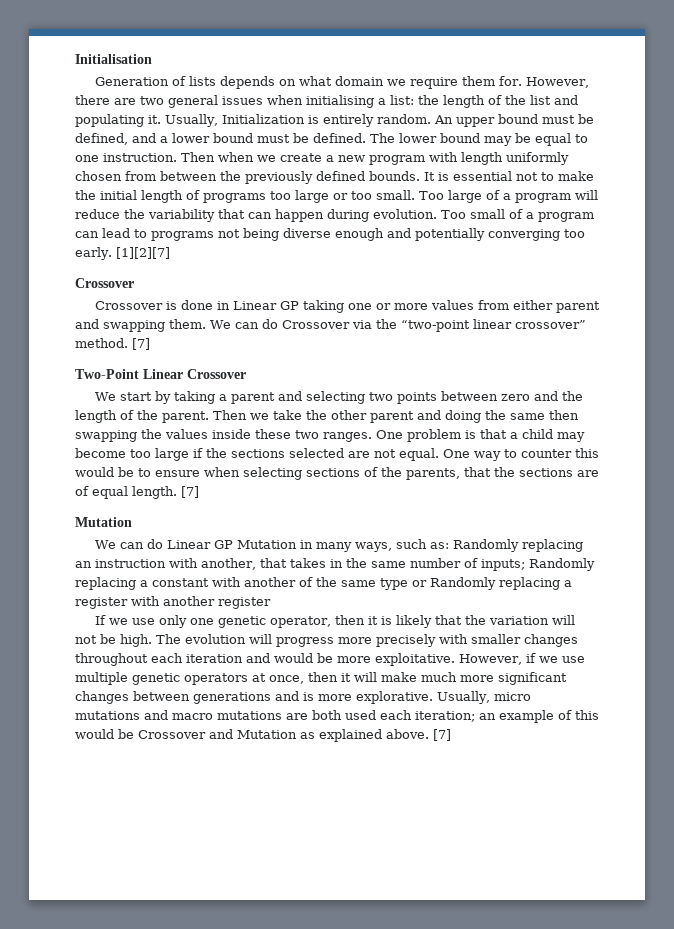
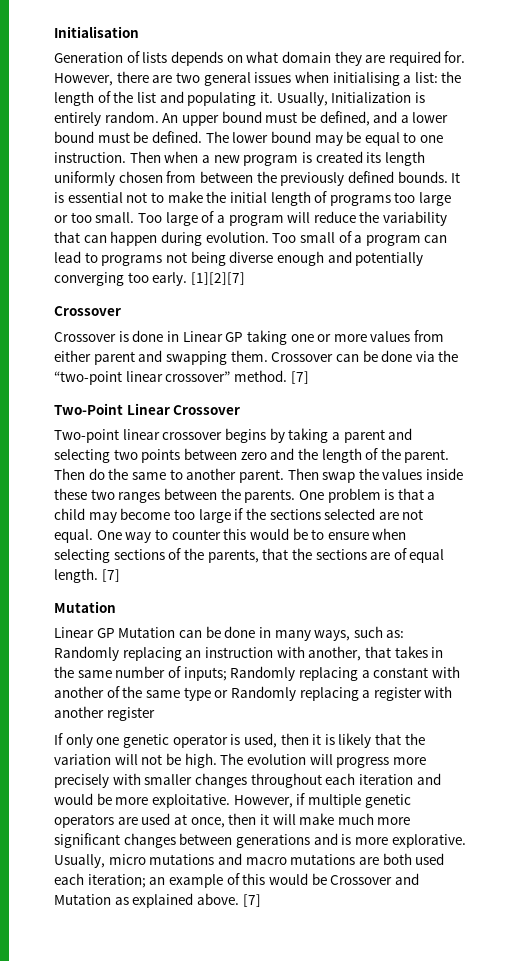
- Generation of lists depends on what domain we require them for.
+ Generation of lists depends on what domain they are required for.
- Then when we create a new program with length uniformly chosen from between the previously defined bounds.
+ Then when a new program is created its length uniformly chosen from between the previously defined bounds.
- We can do Crossover via the “two-point linear crossover” method.
+ Crossover can be done via the “two-point linear crossover” method.
- We start by taking a parent and selecting two points between zero and the length of the parent.
+ Two-point linear crossover begins by taking a parent and selecting two points between zero and the length of the parent.
- Then we take the other parent and doing the same then swapping the values inside these two ranges.
+ Then do the same to another parent. Then swap the values inside these two ranges between the parents.
- We can do Linear GP Mutation in many ways, such as: Randomly replacing an instruction with another, that takes in the same number of inputs; Randomly replacing a constant with another of the same type or Randomly replacing a register with another register
+ Linear GP Mutation can be done in many ways, such as: Randomly replacing an instruction with another, that takes in the same number of inputs; Randomly replacing a constant with another of the same type or Randomly replacing a register with another register
- If we use only one genetic operator, then it is likely that the variation will not be high.
+ If only one genetic operator is used, then it is likely that the variation will not be high.
- However, if we use multiple genetic operators at once, then it will make much more significant changes between generations and is more explorative.
+ However, if multiple genetic operators are used at once, then it will make much more significant changes between generations and is more explorative.

